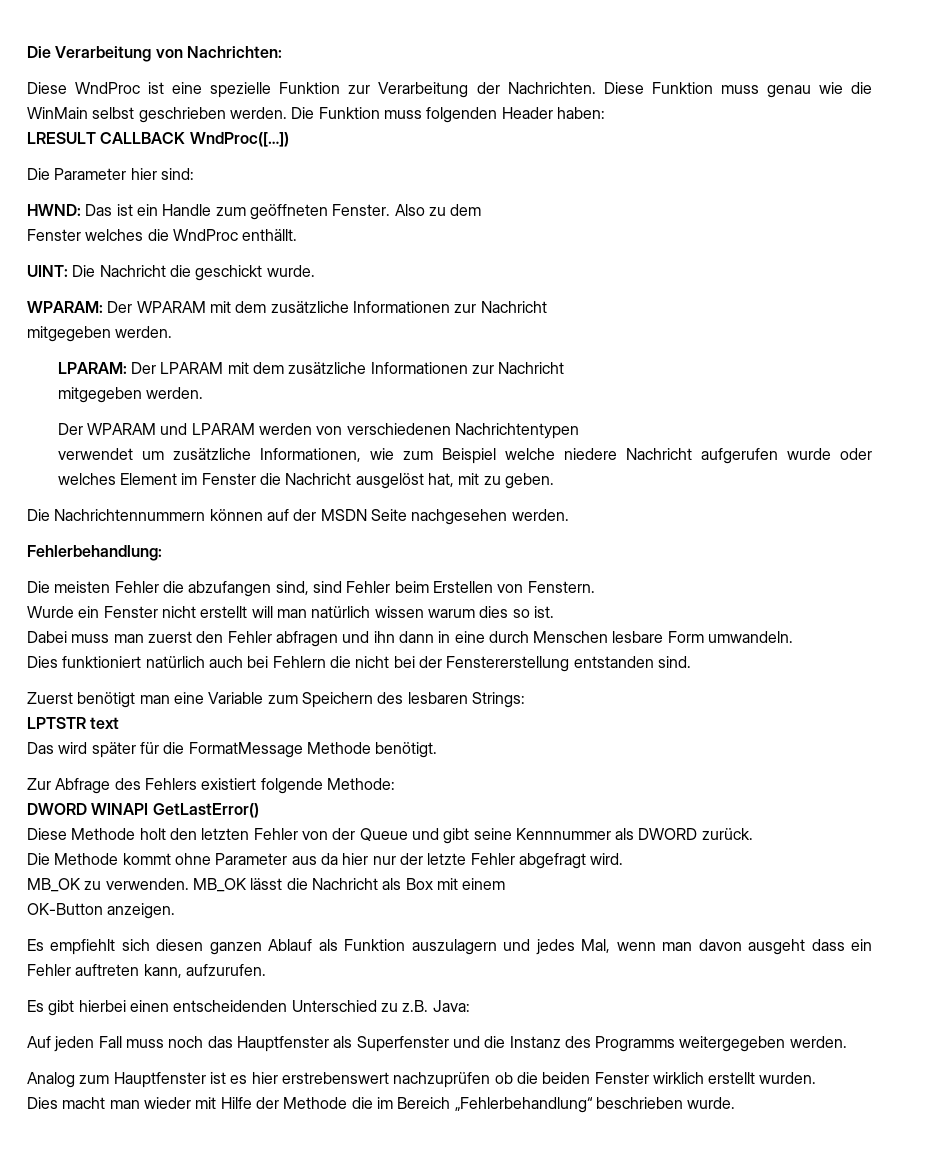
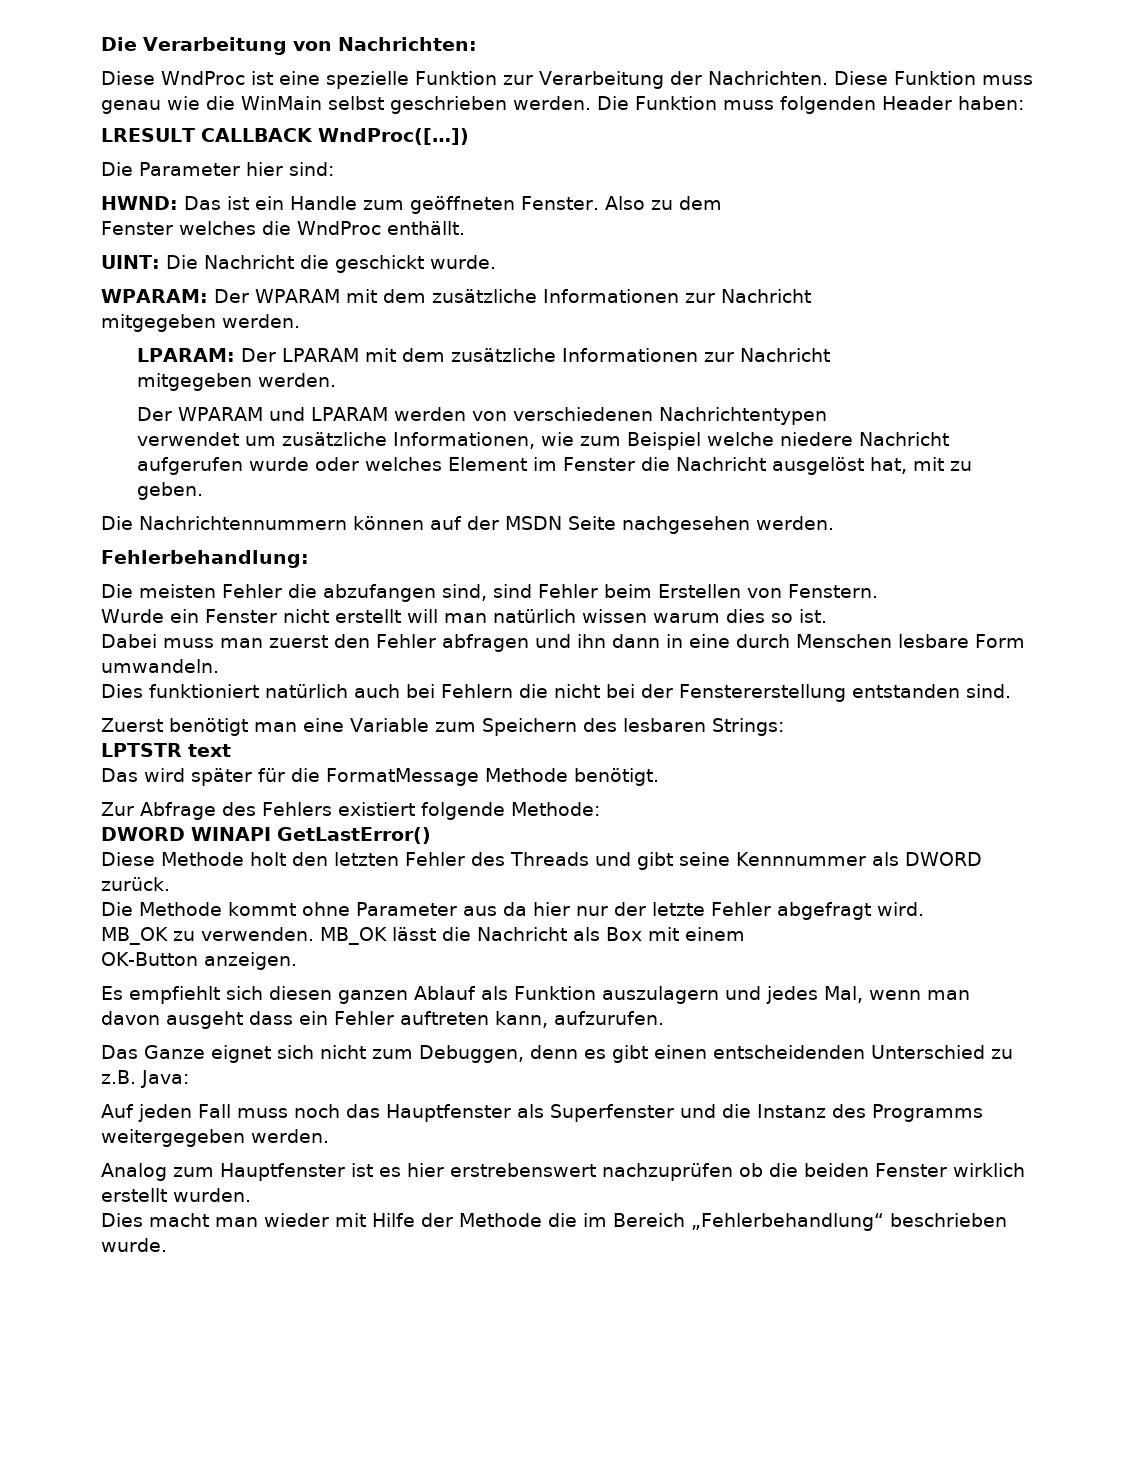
- Diese Methode holt den letzten Fehler von der Queue und gibt seine Kennnummer als DWORD zurück.
+ Diese Methode holt den letzten Fehler des Threads und gibt seine Kennnummer als DWORD zurück.
- Es gibt hierbei einen entscheidenden Unterschied zu z.B. Java:
+ Das Ganze eignet sich nicht zum Debuggen, denn es gibt einen entscheidenden Unterschied zu z.B. Java:

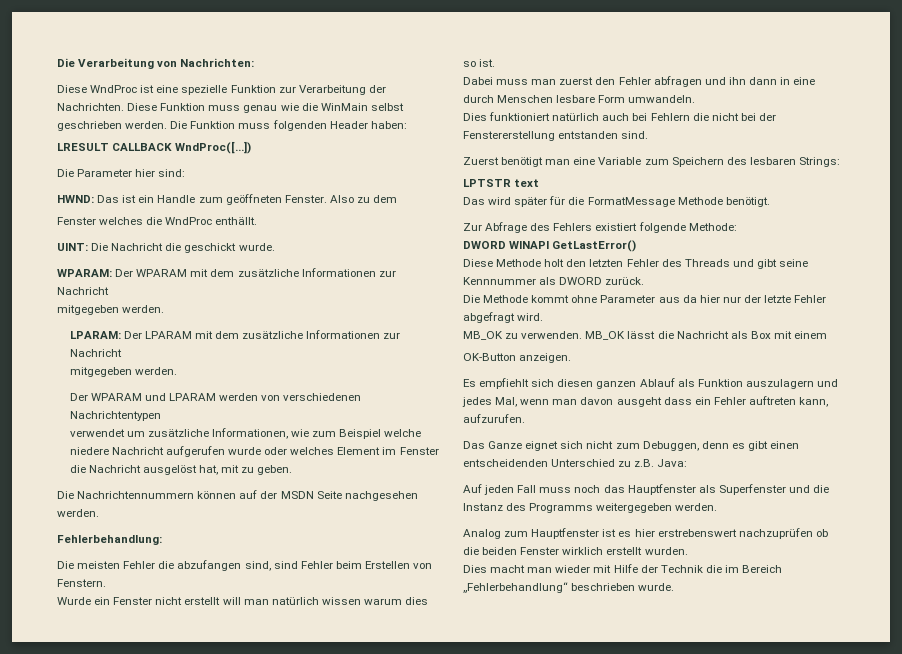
- Dies macht man wieder mit Hilfe der Methode die im Bereich „Fehlerbehandlung“ beschrieben wurde.
+ Dies macht man wieder mit Hilfe der Technik die im Bereich „Fehlerbehandlung“ beschrieben wurde.

